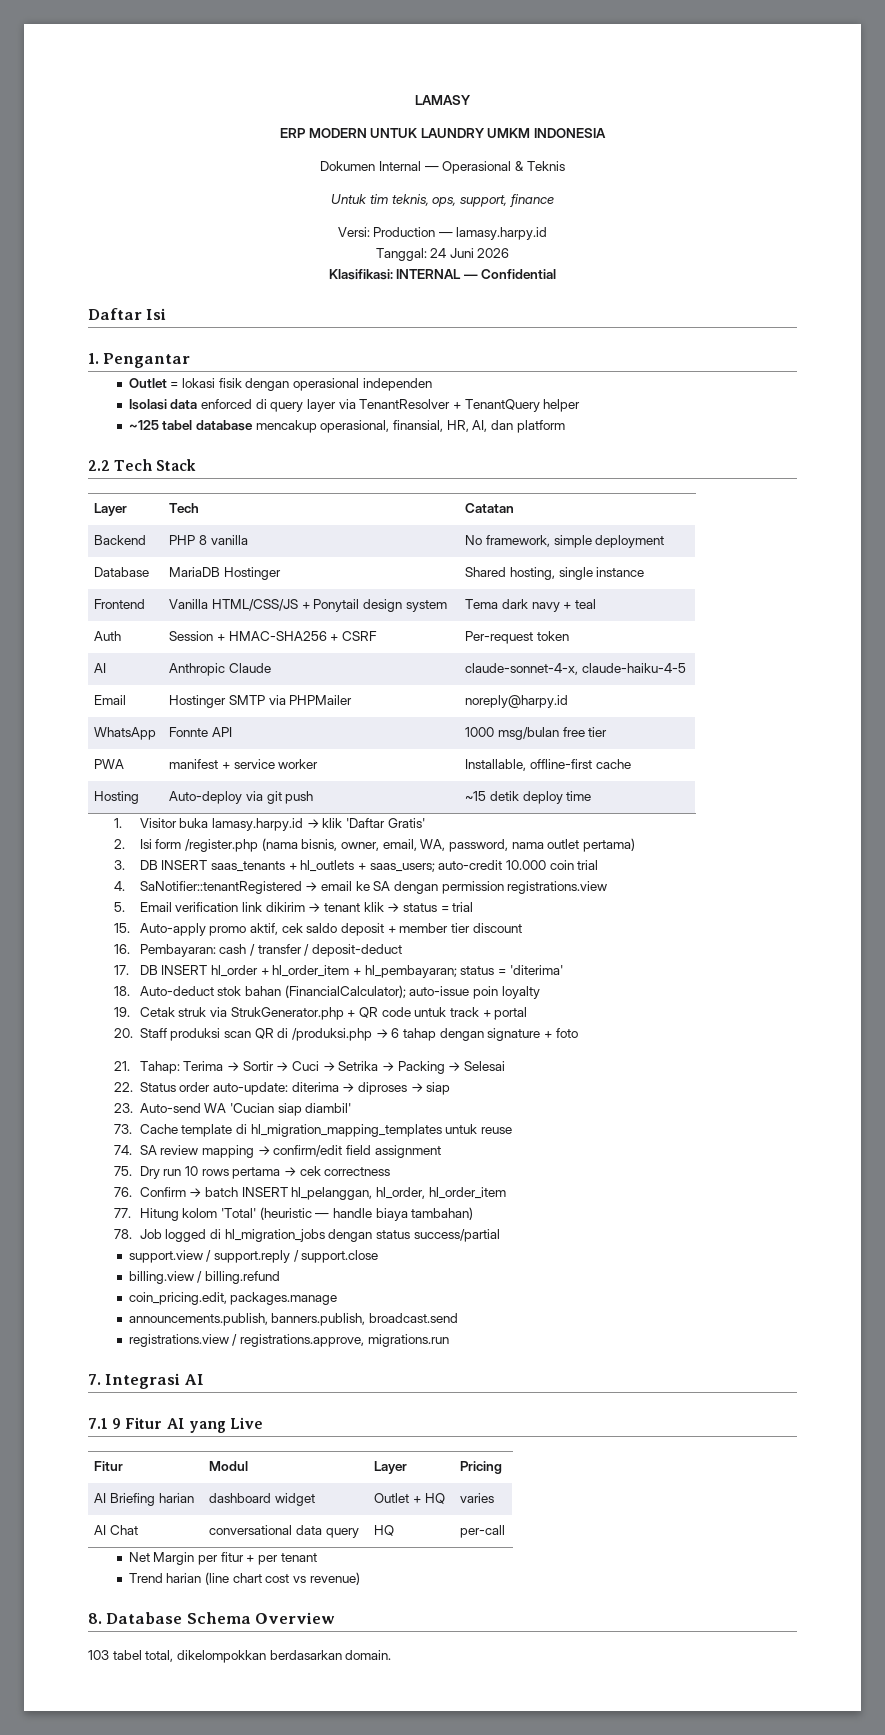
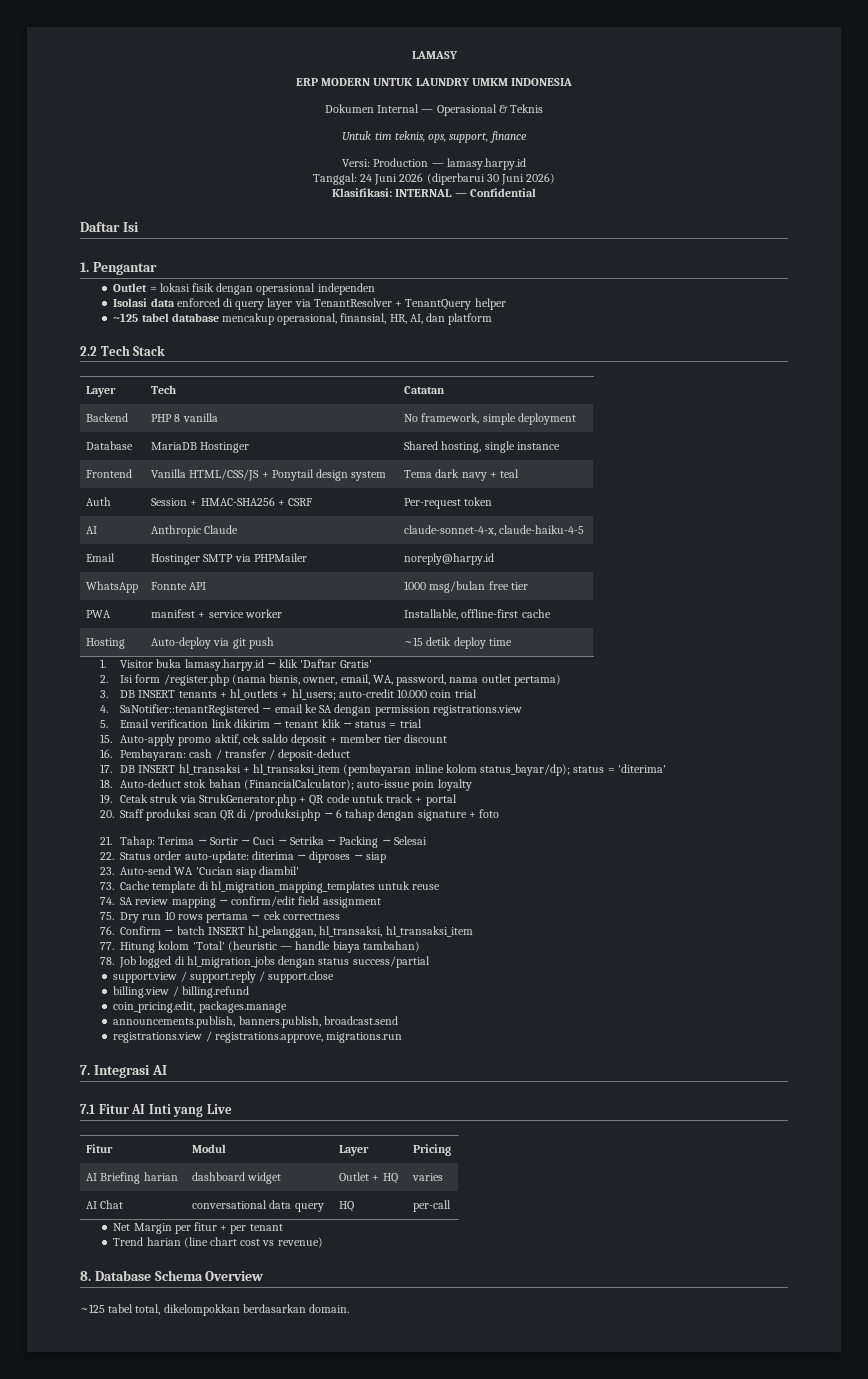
- Tanggal: 24 Juni 2026
+ Tanggal: 24 Juni 2026 (diperbarui 30 Juni 2026)
- 3. DB INSERT saas_tenants + hl_outlets + saas_users; auto-credit 10.000 coin trial
+ 3. DB INSERT tenants + hl_outlets + hl_users; auto-credit 10.000 coin trial
- 17. DB INSERT hl_order + hl_order_item + hl_pembayaran; status = 'diterima'
+ 17. DB INSERT hl_transaksi + hl_transaksi_item (pembayaran inline kolom status_bayar/dp); status = 'diterima'
- 76. Confirm → batch INSERT hl_pelanggan, hl_order, hl_order_item
+ 76. Confirm → batch INSERT hl_pelanggan, hl_transaksi, hl_transaksi_item
- 7.1 9 Fitur AI yang Live
+ 7.1 Fitur AI Inti yang Live
- 103 tabel total, dikelompokkan berdasarkan domain.
+ ~125 tabel total, dikelompokkan berdasarkan domain.

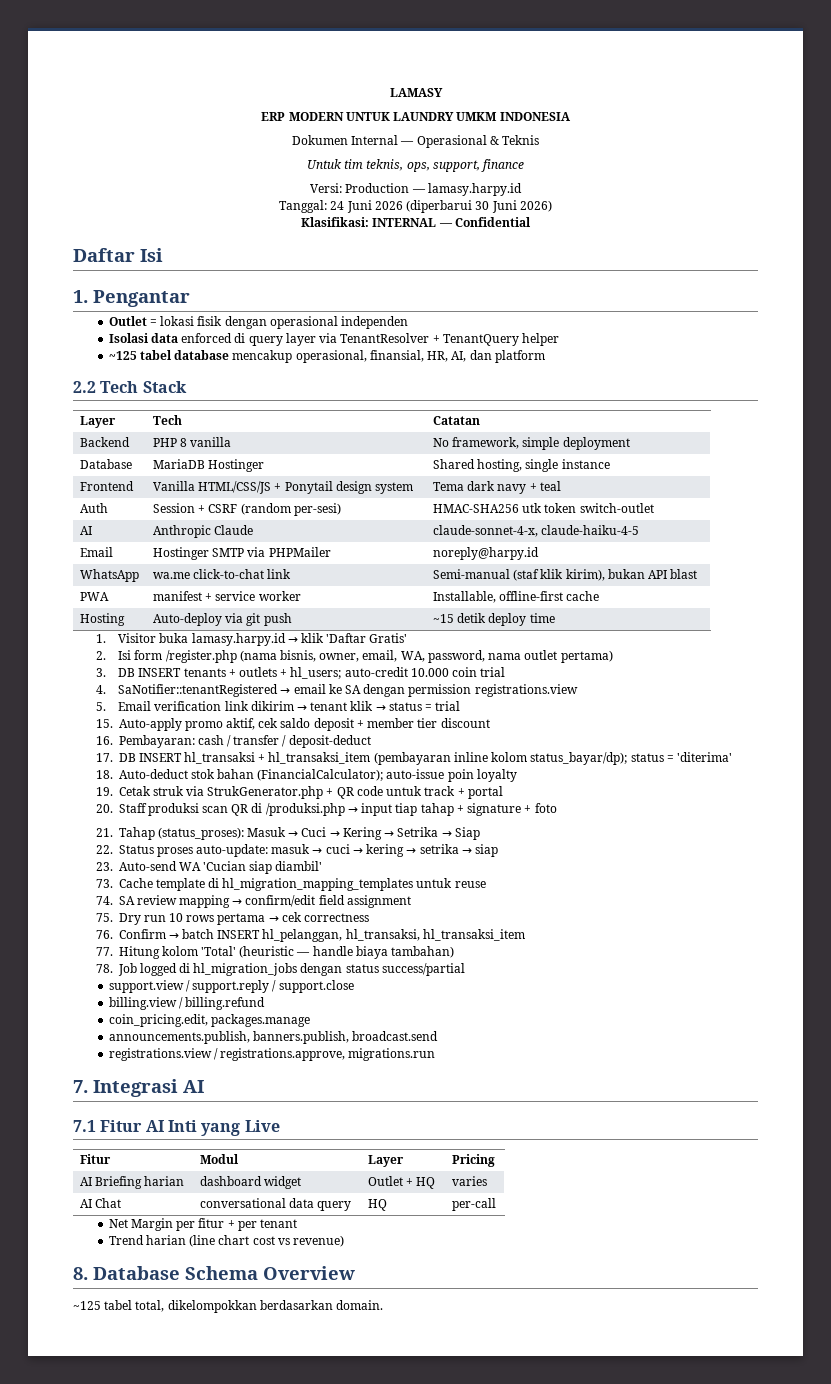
- Auth | Session + HMAC-SHA256 + CSRF | Per-request token
+ Auth | Session + CSRF (random per-sesi) | HMAC-SHA256 utk token switch-outlet
- WhatsApp | Fonnte API | 1000 msg/bulan free tier
+ WhatsApp | wa.me click-to-chat link | Semi-manual (staf klik kirim), bukan API blast
- 3. DB INSERT tenants + hl_outlets + hl_users; auto-credit 10.000 coin trial
+ 3. DB INSERT tenants + outlets + hl_users; auto-credit 10.000 coin trial
- 20. Staff produksi scan QR di /produksi.php → 6 tahap dengan signature + foto
+ 20. Staff produksi scan QR di /produksi.php → input tiap tahap + signature + foto
- 21. Tahap: Terima → Sortir → Cuci → Setrika → Packing → Selesai
- 22. Status order auto-update: diterima → diproses → siap
+ 21. Tahap (status_proses): Masuk → Cuci → Kering → Setrika → Siap
+ 22. Status proses auto-update: masuk → cuci → kering → setrika → siap

